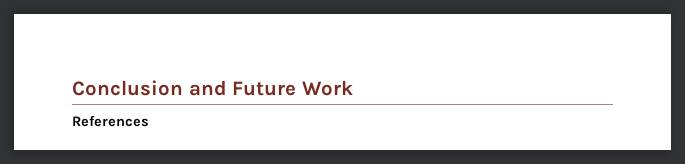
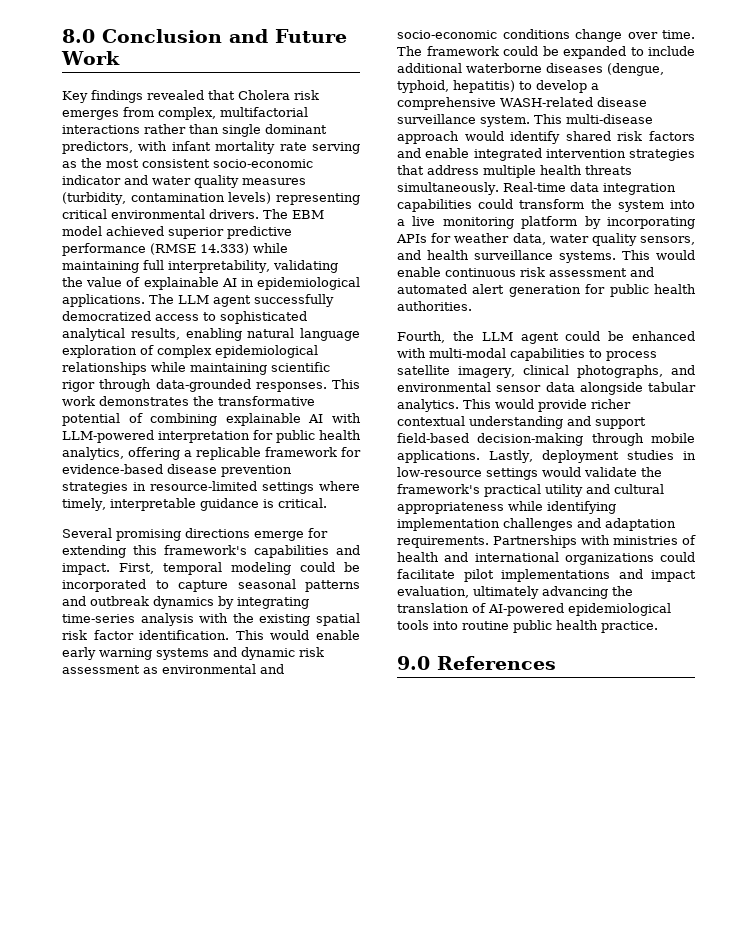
- Conclusion and Future Work
+ 8.0 Conclusion and Future Work
- References
+ Key findings revealed that Cholera risk emerges from complex, multifactorial interactions rather than single dominant predictors, with infant mortality rate serving as the most consistent socio-economic indicator and water quality measures (turbidity, contamination levels) representing critical environmental drivers. The EBM model achieved superior predictive performance (RMSE 14.333) while maintaining full interpretability, validating the value of explainable AI in epidemiological applications. The LLM agent successfully democratized access to sophisticated analytical results, enabling natural language exploration of complex epidemiological relationships while maintaining scientific rigor through data-grounded responses. This work demonstrates the transformative potential of combining explainable AI with LLM-powered interpretation for public health analytics, offering a replicable framework for evidence-based disease prevention strategies in resource-limited settings where timely, interpretable guidance is critical.
+ Several promising directions emerge for extending this framework's capabilities and impact. First, temporal modeling could be incorporated to capture seasonal patterns and outbreak dynamics by integrating time-series analysis with the existing spatial risk factor identification. This would enable early warning systems and dynamic risk assessment as environmental and socio-economic conditions change over time. The framework could be expanded to include additional waterborne diseases (dengue, typhoid, hepatitis) to develop a comprehensive WASH-related disease surveillance system. This multi-disease approach would identify shared risk factors and enable integrated intervention strategies that address multiple health threats simultaneously. Real-time data integration capabilities could transform the system into a live monitoring platform by incorporating APIs for weather data, water quality sensors, and health surveillance systems. This would enable continuous risk assessment and automated alert generation for public health authorities.
+ Fourth, the LLM agent could be enhanced with multi-modal capabilities to process satellite imagery, clinical photographs, and environmental sensor data alongside tabular analytics. This would provide richer contextual understanding and support field-based decision-making through mobile applications. Lastly, deployment studies in low-resource settings would validate the framework's practical utility and cultural appropriateness while identifying implementation challenges and adaptation requirements. Partnerships with ministries of health and international organizations could facilitate pilot implementations and impact evaluation, ultimately advancing the translation of AI-powered epidemiological tools into routine public health practice.
+ 9.0 References

